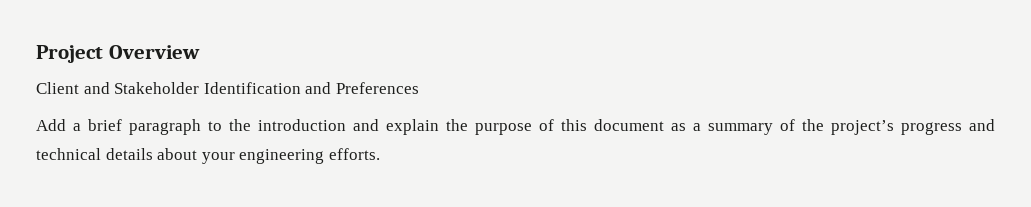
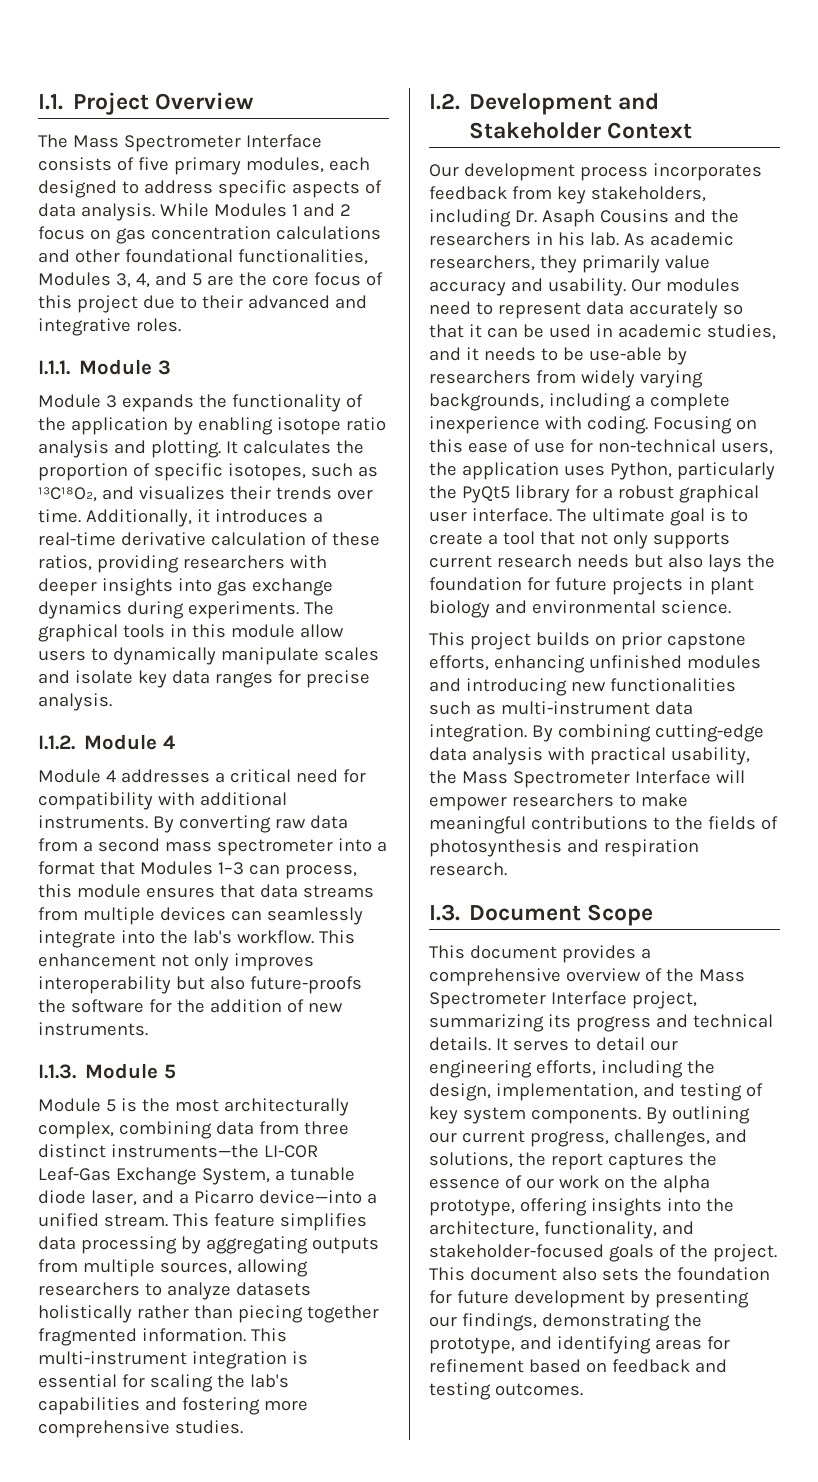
- Project Overview
+ I.1. Project Overview
- Client and Stakeholder Identification and Preferences
- Add a brief paragraph to the introduction and explain the purpose of this document as a summary of the project’s progress and technical details about your engineering efforts.
+ The Mass Spectrometer Interface consists of five primary modules, each designed to address specific aspects of data analysis. While Modules 1 and 2 focus on gas concentration calculations and other foundational functionalities, Modules 3, 4, and 5 are the core focus of this project due to their advanced and integrative roles.
+ I.1.1. Module 3
+ Module 3 expands the functionality of the application by enabling isotope ratio analysis and plotting. It calculates the proportion of specific isotopes, such as ¹³C¹⁸O₂, and visualizes their trends over time. Additionally, it introduces a real-time derivative calculation of these ratios, providing researchers with deeper insights into gas exchange dynamics during experiments. The graphical tools in this module allow users to dynamically manipulate scales and isolate key data ranges for precise analysis.
+ I.1.2. Module 4
+ Module 4 addresses a critical need for compatibility with additional instruments. By converting raw data from a second mass spectrometer into a format that Modules 1–3 can process, this module ensures that data streams from multiple devices can seamlessly integrate into the lab's workflow. This enhancement not only improves interoperability but also future-proofs the software for the addition of new instruments.
+ I.1.3. Module 5
+ Module 5 is the most architecturally complex, combining data from three distinct instruments—the LI-COR Leaf-Gas Exchange System, a tunable diode laser, and a Picarro device—into a unified stream. This feature simplifies data processing by aggregating outputs from multiple sources, allowing researchers to analyze datasets holistically rather than piecing together fragmented information. This multi-instrument integration is essential for scaling the lab's capabilities and fostering more comprehensive studies.
+ I.2. Development and Stakeholder Context
+ Our development process incorporates feedback from key stakeholders, including Dr. Asaph Cousins and the researchers in his lab. As academic researchers, they primarily value accuracy and usability. Our modules need to represent data accurately so that it can be used in academic studies, and it needs to be use-able by researchers from widely varying backgrounds, including a complete inexperience with coding. Focusing on this ease of use for non-technical users, the application uses Python, particularly the PyQt5 library for a robust graphical user interface. The ultimate goal is to create a tool that not only supports current research needs but also lays the foundation for future projects in plant biology and environmental science.
+ This project builds on prior capstone efforts, enhancing unfinished modules and introducing new functionalities such as multi-instrument data integration. By combining cutting-edge data analysis with practical usability, the Mass Spectrometer Interface will empower researchers to make meaningful contributions to the fields of photosynthesis and respiration research.
+ I.3. Document Scope
+ This document provides a comprehensive overview of the Mass Spectrometer Interface project, summarizing its progress and technical details. It serves to detail our engineering efforts, including the design, implementation, and testing of key system components. By outlining our current progress, challenges, and solutions, the report captures the essence of our work on the alpha prototype, offering insights into the architecture, functionality, and stakeholder-focused goals of the project. This document also sets the foundation for future development by presenting our findings, demonstrating the prototype, and identifying areas for refinement based on feedback and testing outcomes.

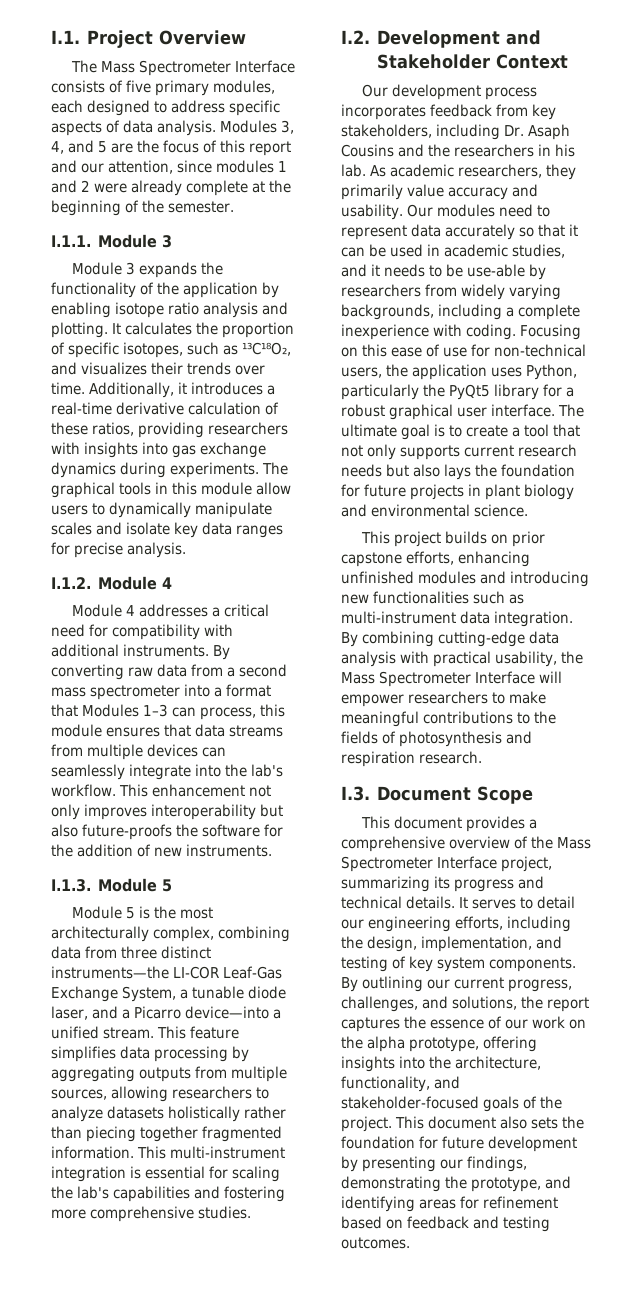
- While Modules 1 and 2 focus on gas concentration calculations and other foundational functionalities, Modules 3, 4, and 5 are the core focus of this project due to their advanced and integrative roles.
+ Modules 3, 4, and 5 are the focus of this report and our attention, since modules 1 and 2 were already complete at the beginning of the semester.
- Additionally, it introduces a real-time derivative calculation of these ratios, providing researchers with deeper insights into gas exchange dynamics during experiments.
+ Additionally, it introduces a real-time derivative calculation of these ratios, providing researchers with insights into gas exchange dynamics during experiments.

